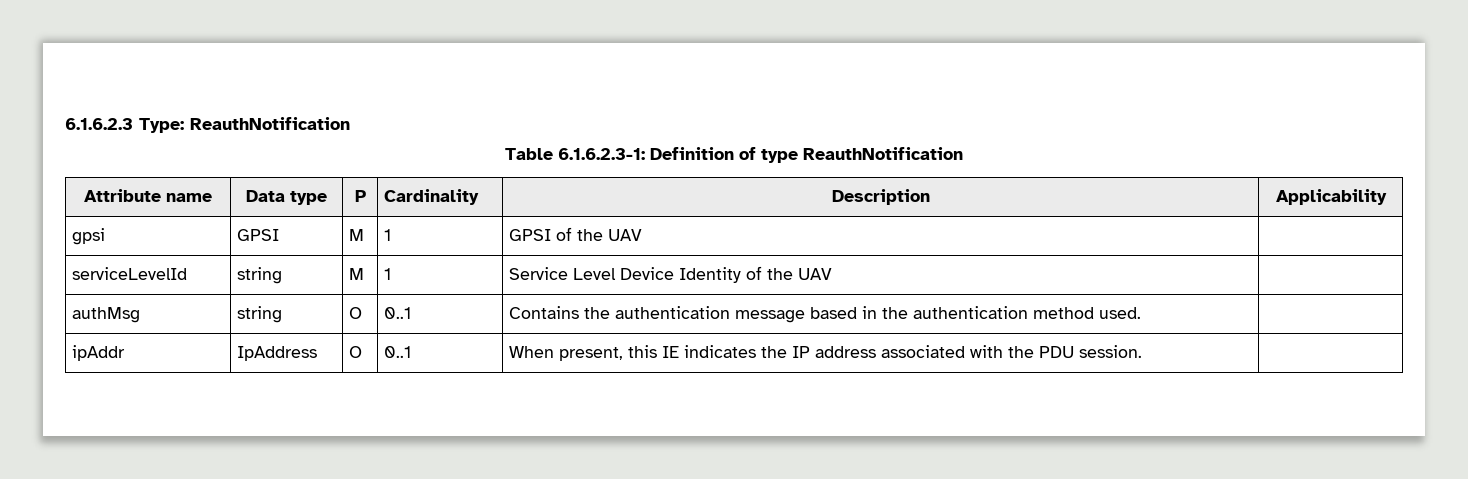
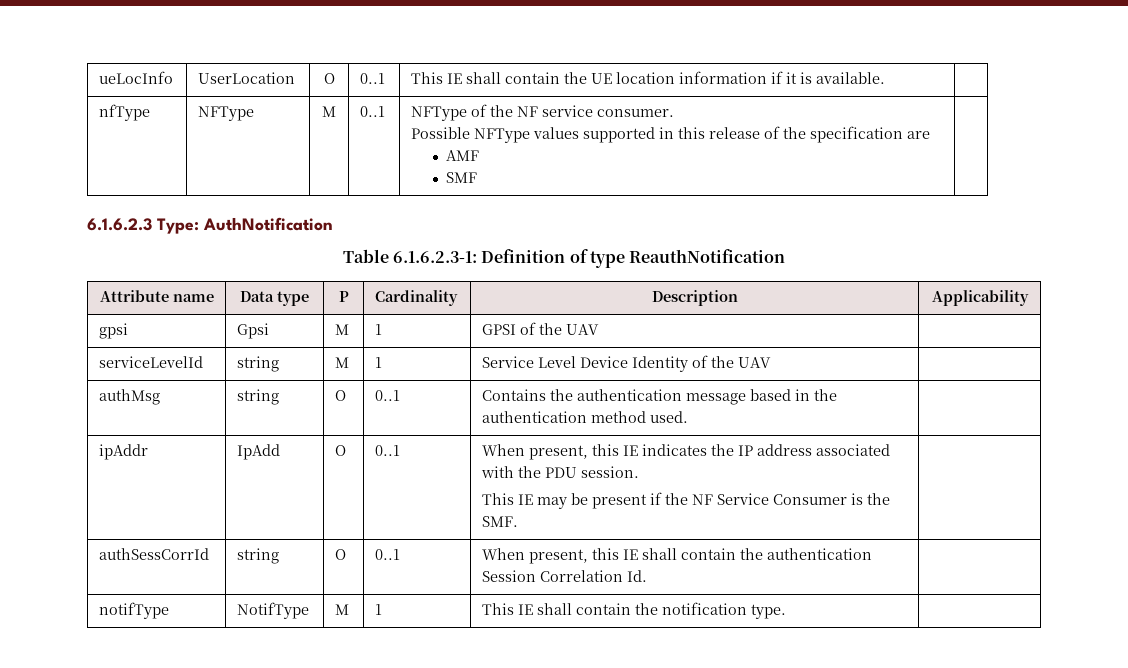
+ ueLocInfo | UserLocation | O | 0..1 | This IE shall contain the UE location information if it is available. |
+ nfType | NFType | M | 0..1 | NFType of the NF service consumer.
+ Possible NFType values supported in this release of the specification are
+ AMF
+ SMF |
- 6.1.6.2.3 Type: ReauthNotification
+ 6.1.6.2.3 Type: AuthNotification
- gpsi | GPSI | M | 1 | GPSI of the UAV |
+ gpsi | Gpsi | M | 1 | GPSI of the UAV |
- ipAddr | IpAddress | O | 0..1 | When present, this IE indicates the IP address associated with the PDU session. |
+ ipAddr | IpAdd | O | 0..1 | When present, this IE indicates the IP address associated with the PDU session.
+ This IE may be present if the NF Service Consumer is the SMF. |
+ authSessCorrId | string | O | 0..1 | When present, this IE shall contain the authentication Session Correlation Id. |
+ notifType | NotifType | M | 1 | This IE shall contain the notification type. |

